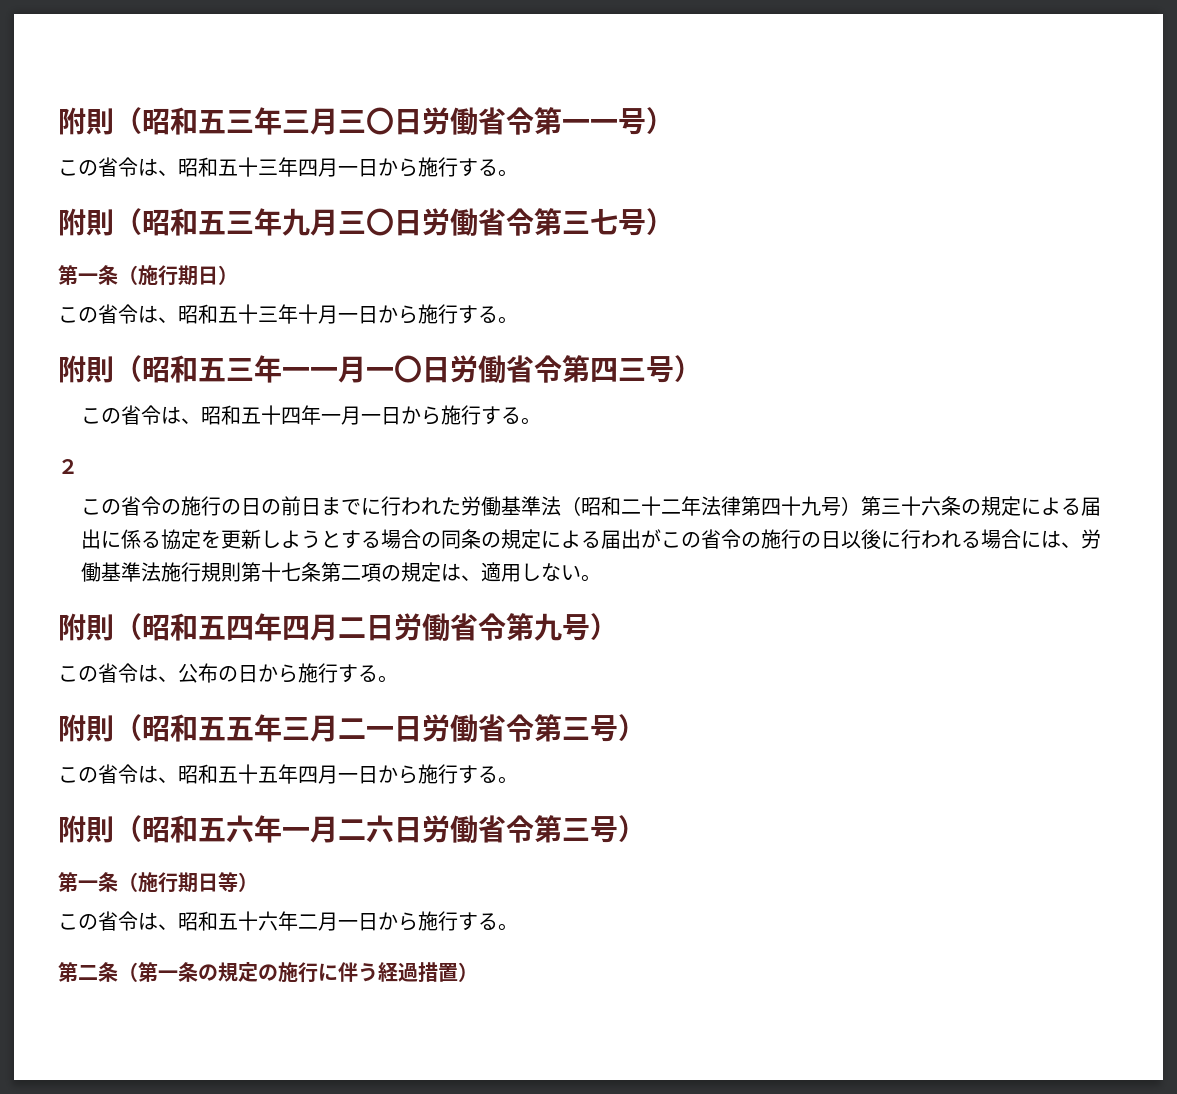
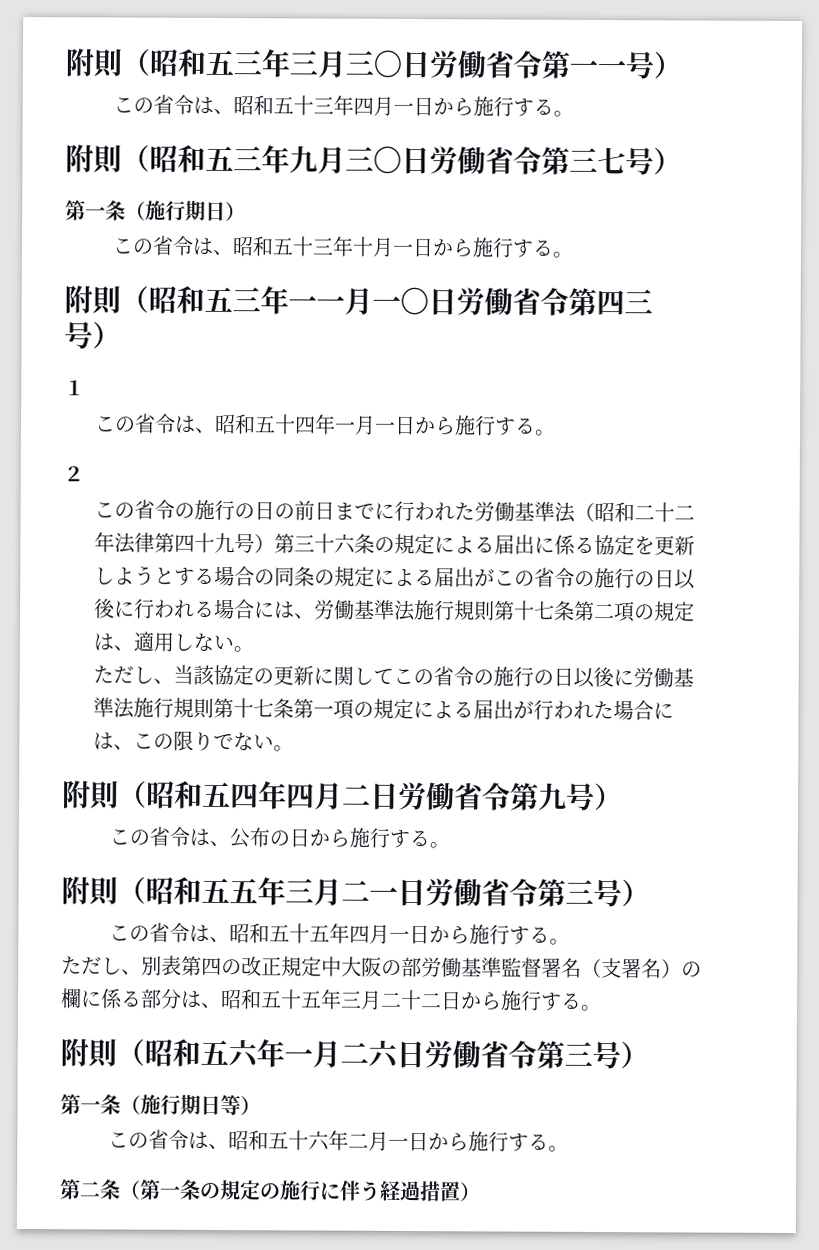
+ １
+ ただし、当該協定の更新に関してこの省令の施行の日以後に労働基準法施行規則第十七条第一項の規定による届出が行われた場合には、この限りでない。
+ ただし、別表第四の改正規定中大阪の部労働基準監督署名（支署名）の欄に係る部分は、昭和五十五年三月二十二日から施行する。

